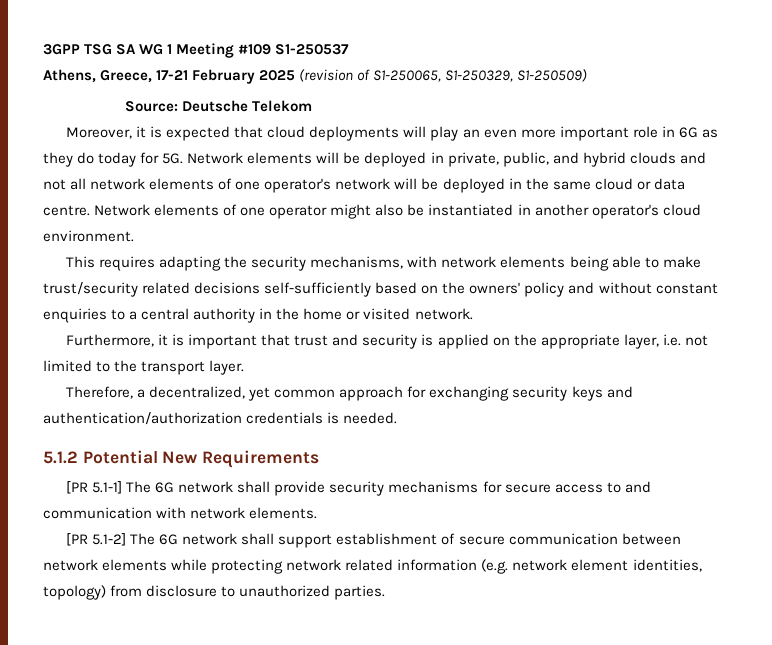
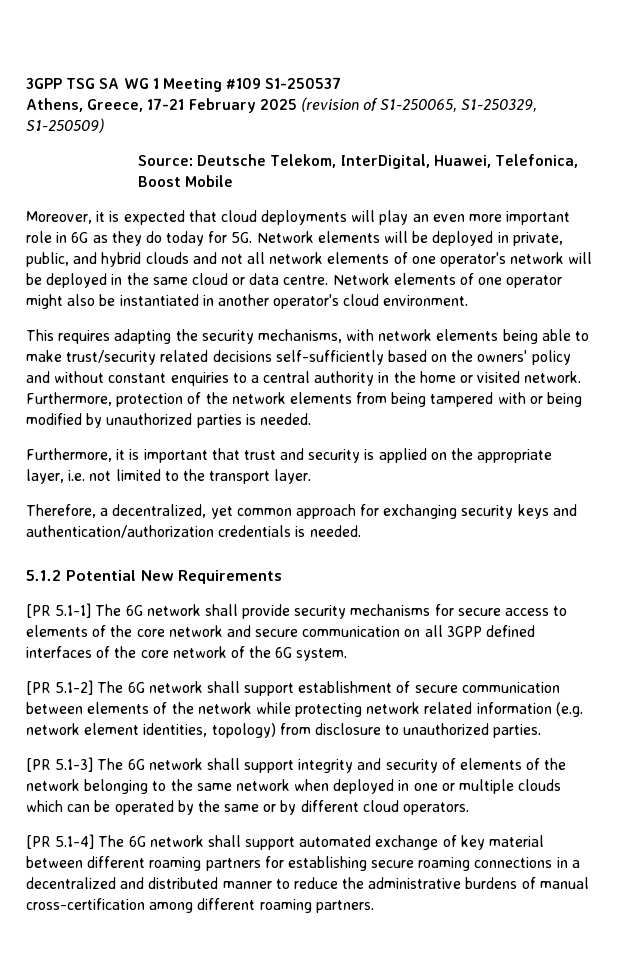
- Source: Deutsche Telekom
+ Source: Deutsche Telekom, InterDigital, Huawei, Telefonica, Boost Mobile
+ Furthermore, protection of the network elements from being tampered with or being modified by unauthorized parties is needed.
- [PR 5.1-1] The 6G network shall provide security mechanisms for secure access to and communication with network elements.
+ [PR 5.1-1] The 6G network shall provide security mechanisms for secure access to elements of the core network and secure communication on all 3GPP defined interfaces of the core network of the 6G system.
- [PR 5.1-2] The 6G network shall support establishment of secure communication between network elements while protecting network related information (e.g. network element identities, topology) from disclosure to unauthorized parties.
+ [PR 5.1-2] The 6G network shall support establishment of secure communication between elements of the network while protecting network related information (e.g. network element identities, topology) from disclosure to unauthorized parties.
+ [PR 5.1-3] The 6G network shall support integrity and security of elements of the network belonging to the same network when deployed in one or multiple clouds which can be operated by the same or by different cloud operators.
+ [PR 5.1-4] The 6G network shall support automated exchange of key material between different roaming partners for establishing secure roaming connections in a decentralized and distributed manner to reduce the administrative burdens of manual cross-certification among different roaming partners.

